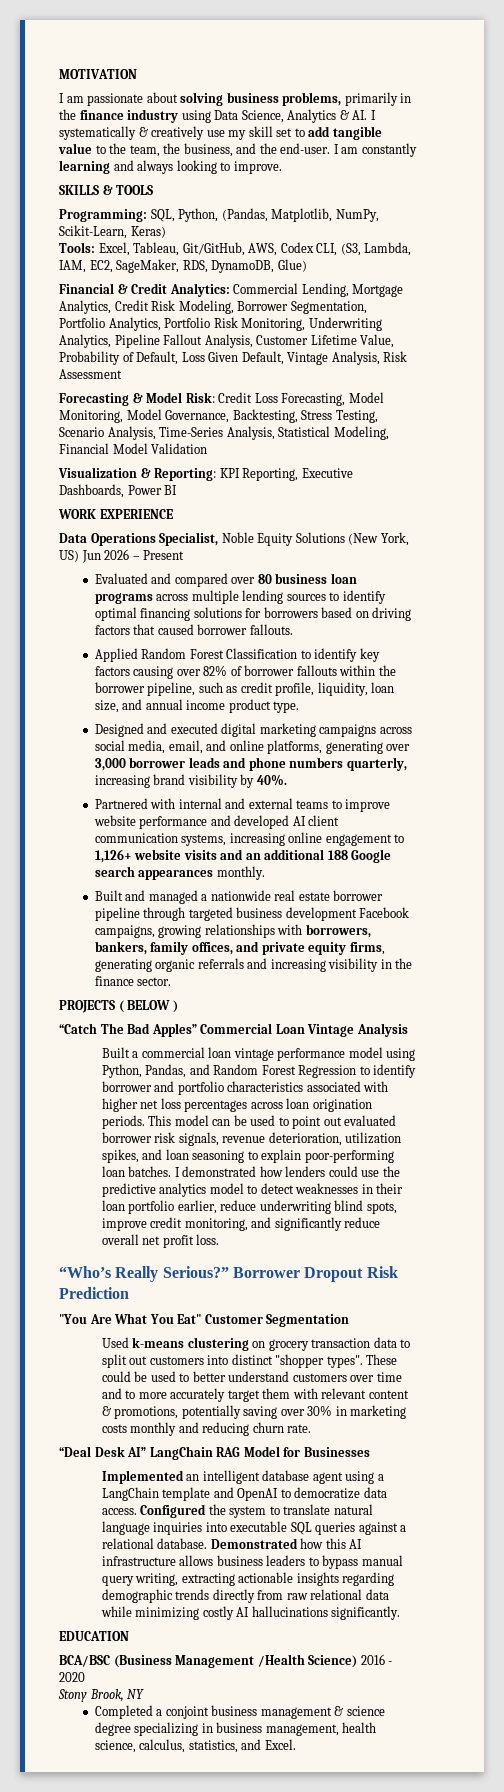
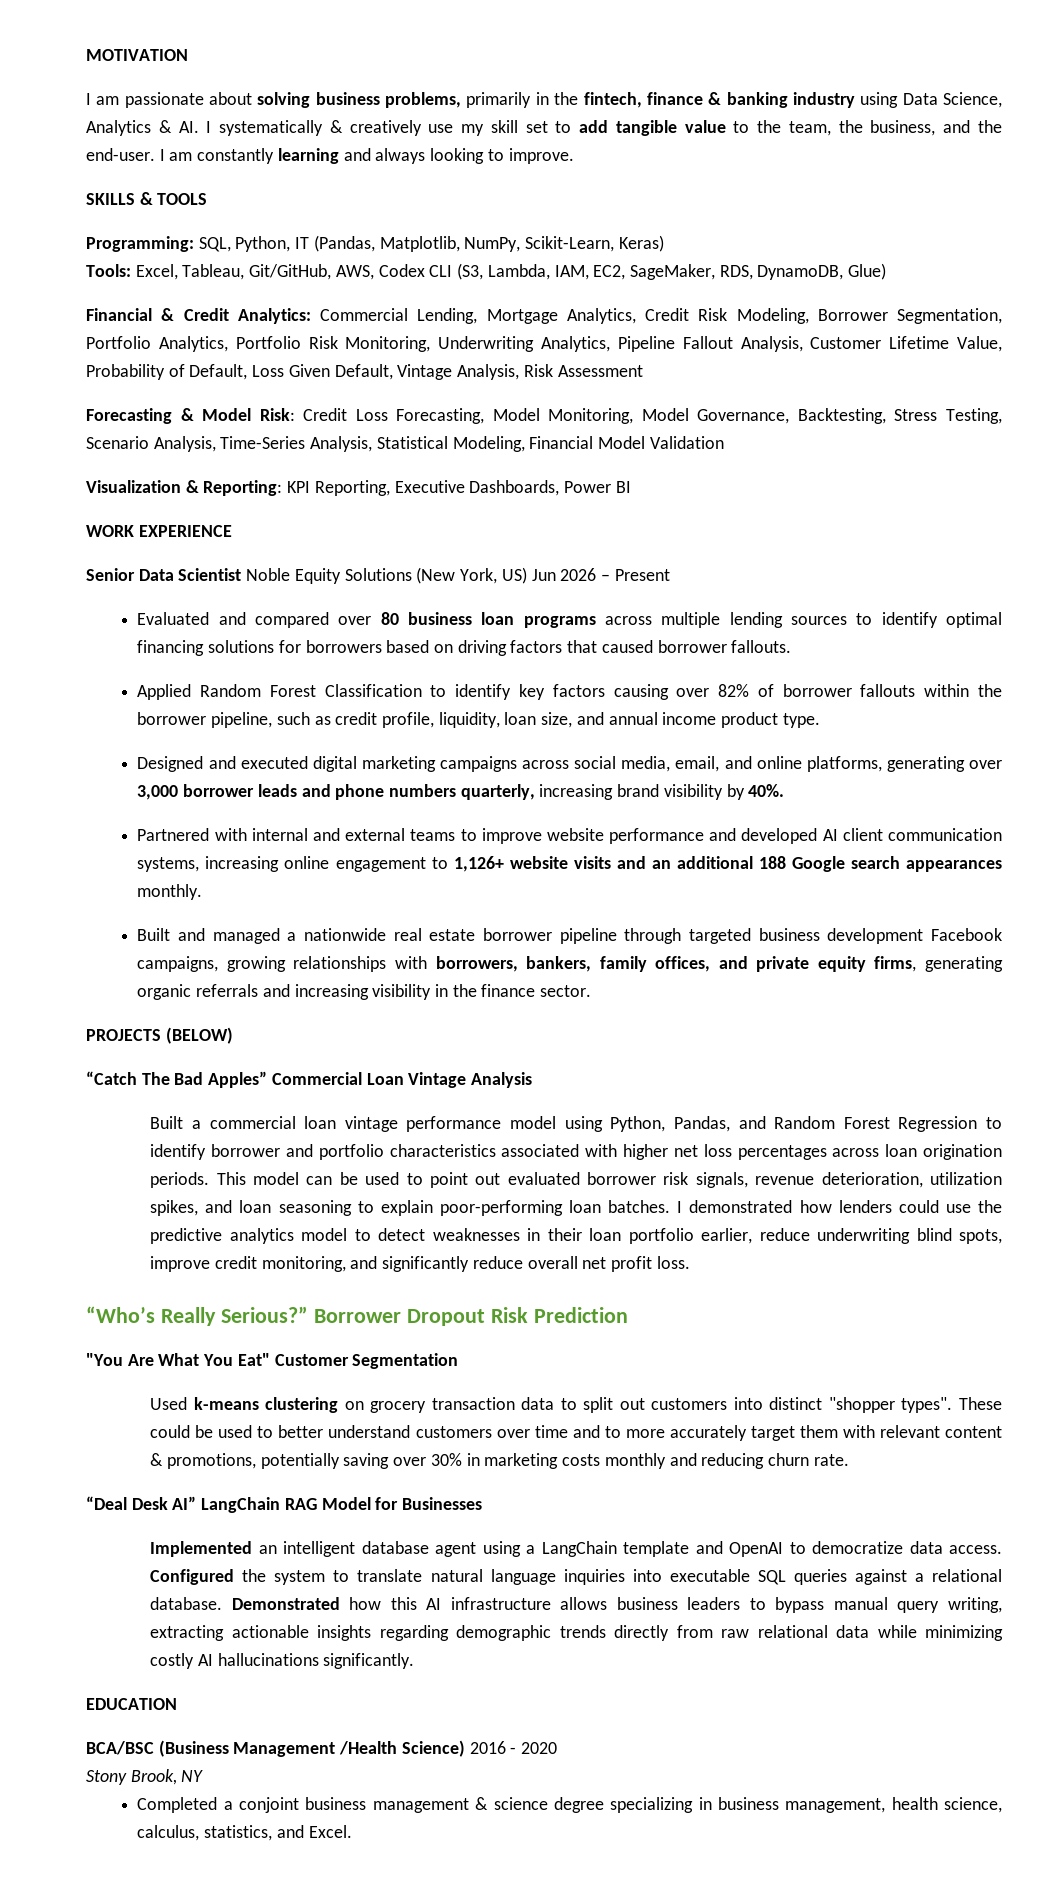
- I am passionate about solving business problems, primarily in the finance industry using Data Science, Analytics & AI. I systematically & creatively use my skill set to add tangible value to the team, the business, and the end-user.
+ I am passionate about solving business problems, primarily in the fintech, finance & banking industry using Data Science, Analytics & AI. I systematically & creatively use my skill set to add tangible value to the team, the business, and the end-user.
- Programming: SQL, Python, (Pandas, Matplotlib, NumPy, Scikit-Learn, Keras)
+ Programming: SQL, Python, IT (Pandas, Matplotlib, NumPy, Scikit-Learn, Keras)
- Tools: Excel, Tableau, Git/GitHub, AWS, Codex CLI, (S3, Lambda, IAM, EC2, SageMaker, RDS, DynamoDB, Glue)
+ Tools: Excel, Tableau, Git/GitHub, AWS, Codex CLI (S3, Lambda, IAM, EC2, SageMaker, RDS, DynamoDB, Glue)
- Data Operations Specialist, Noble Equity Solutions (New York, US) Jun 2026 – Present
+ Senior Data Scientist Noble Equity Solutions (New York, US) Jun 2026 – Present
- PROJECTS ( BELOW )
+ PROJECTS (BELOW)

